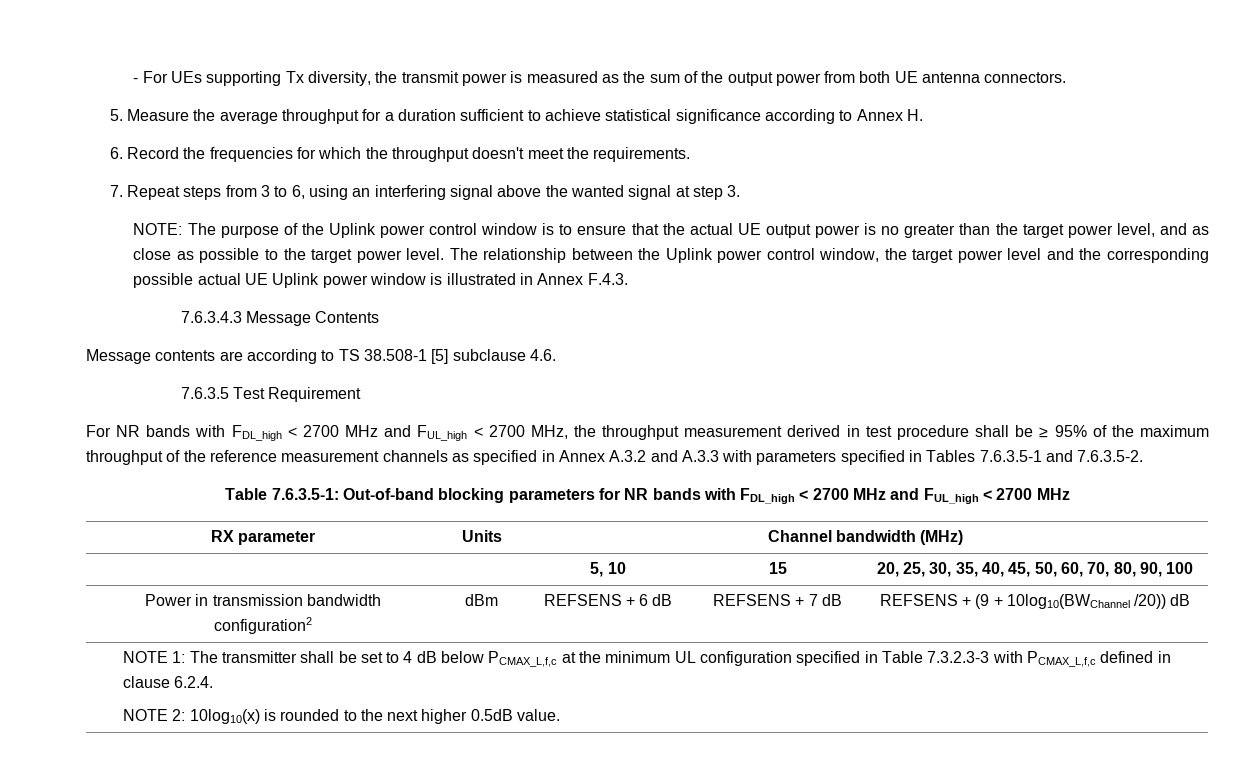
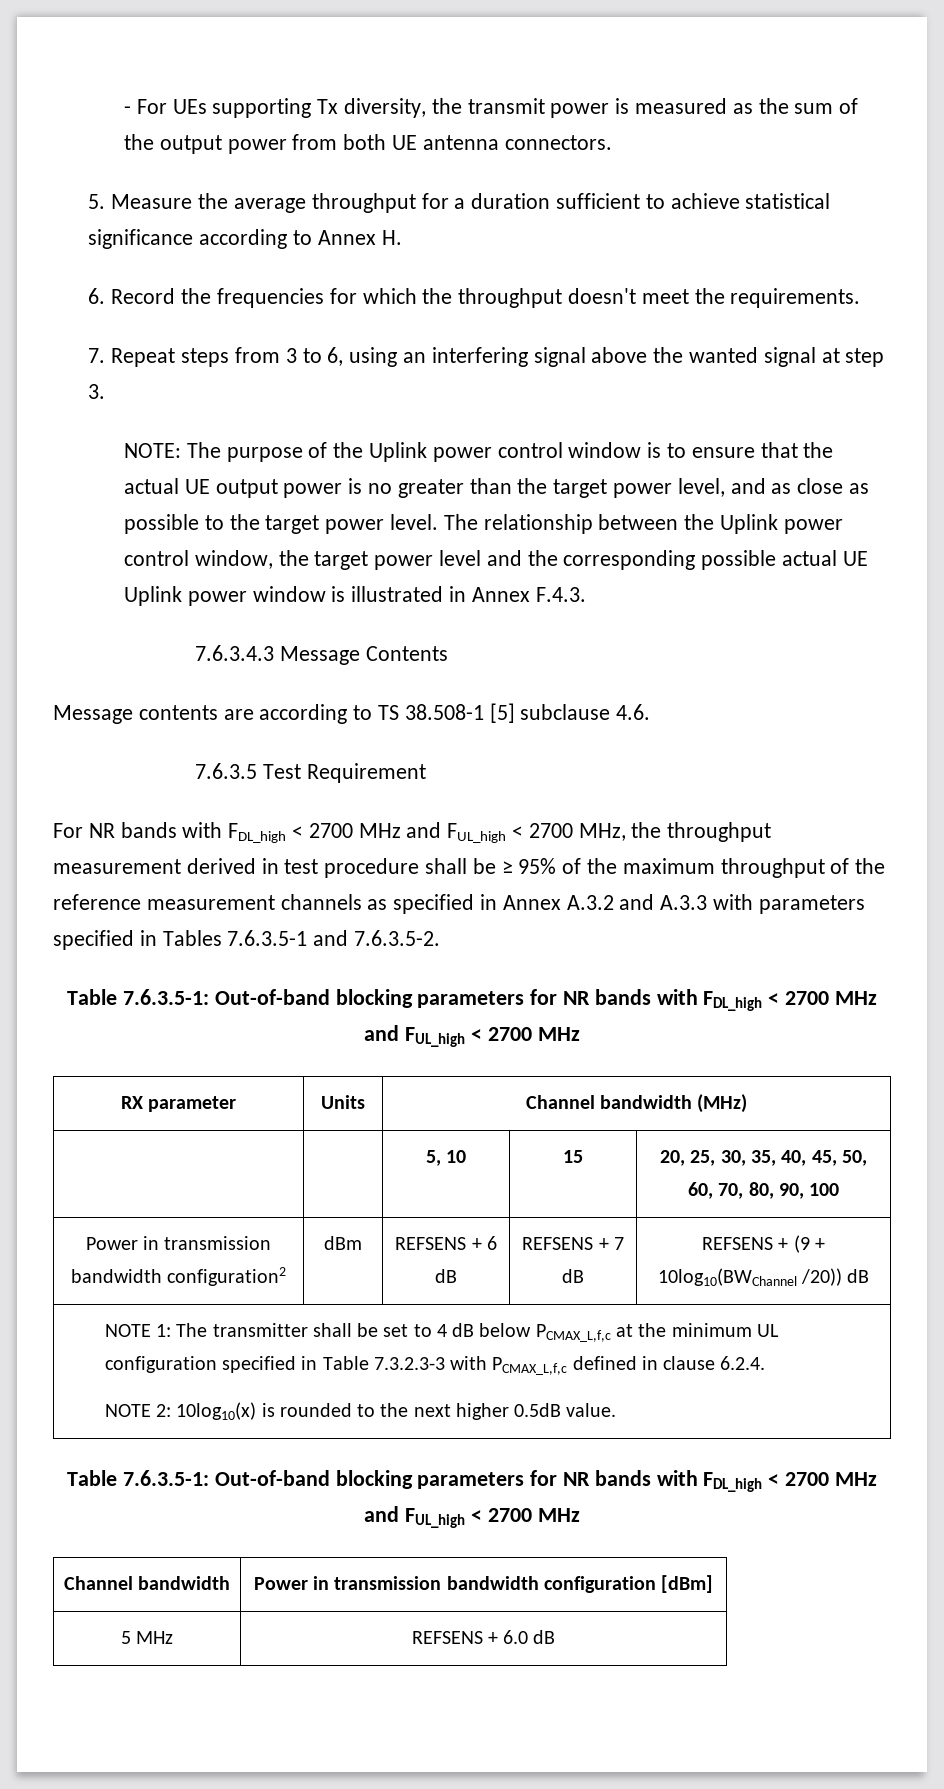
  NOTE 1: The transmitter shall be set to 4 dB below PCMAX_L,f,c at the minimum UL configuration specified in Table 7.3.2.3-3 with PCMAX_L,f,c defined in clause 6.2.4.
  NOTE 2: 10log10(x) is rounded to the next higher 0.5dB value.
+ Table 7.6.3.5-1: Out-of-band blocking parameters for NR bands with FDL_high < 2700 MHz and FUL_high < 2700 MHz
+ Channel bandwidth | Power in transmission bandwidth configuration [dBm]
+ 5 MHz | REFSENS + 6.0 dB

